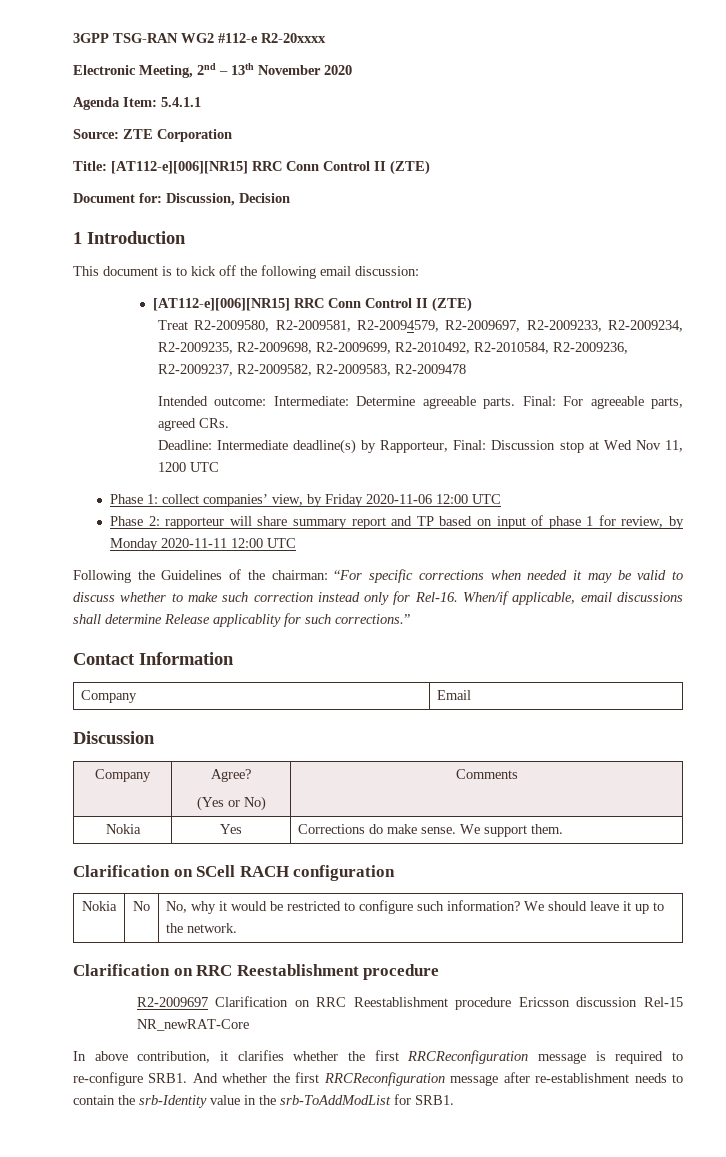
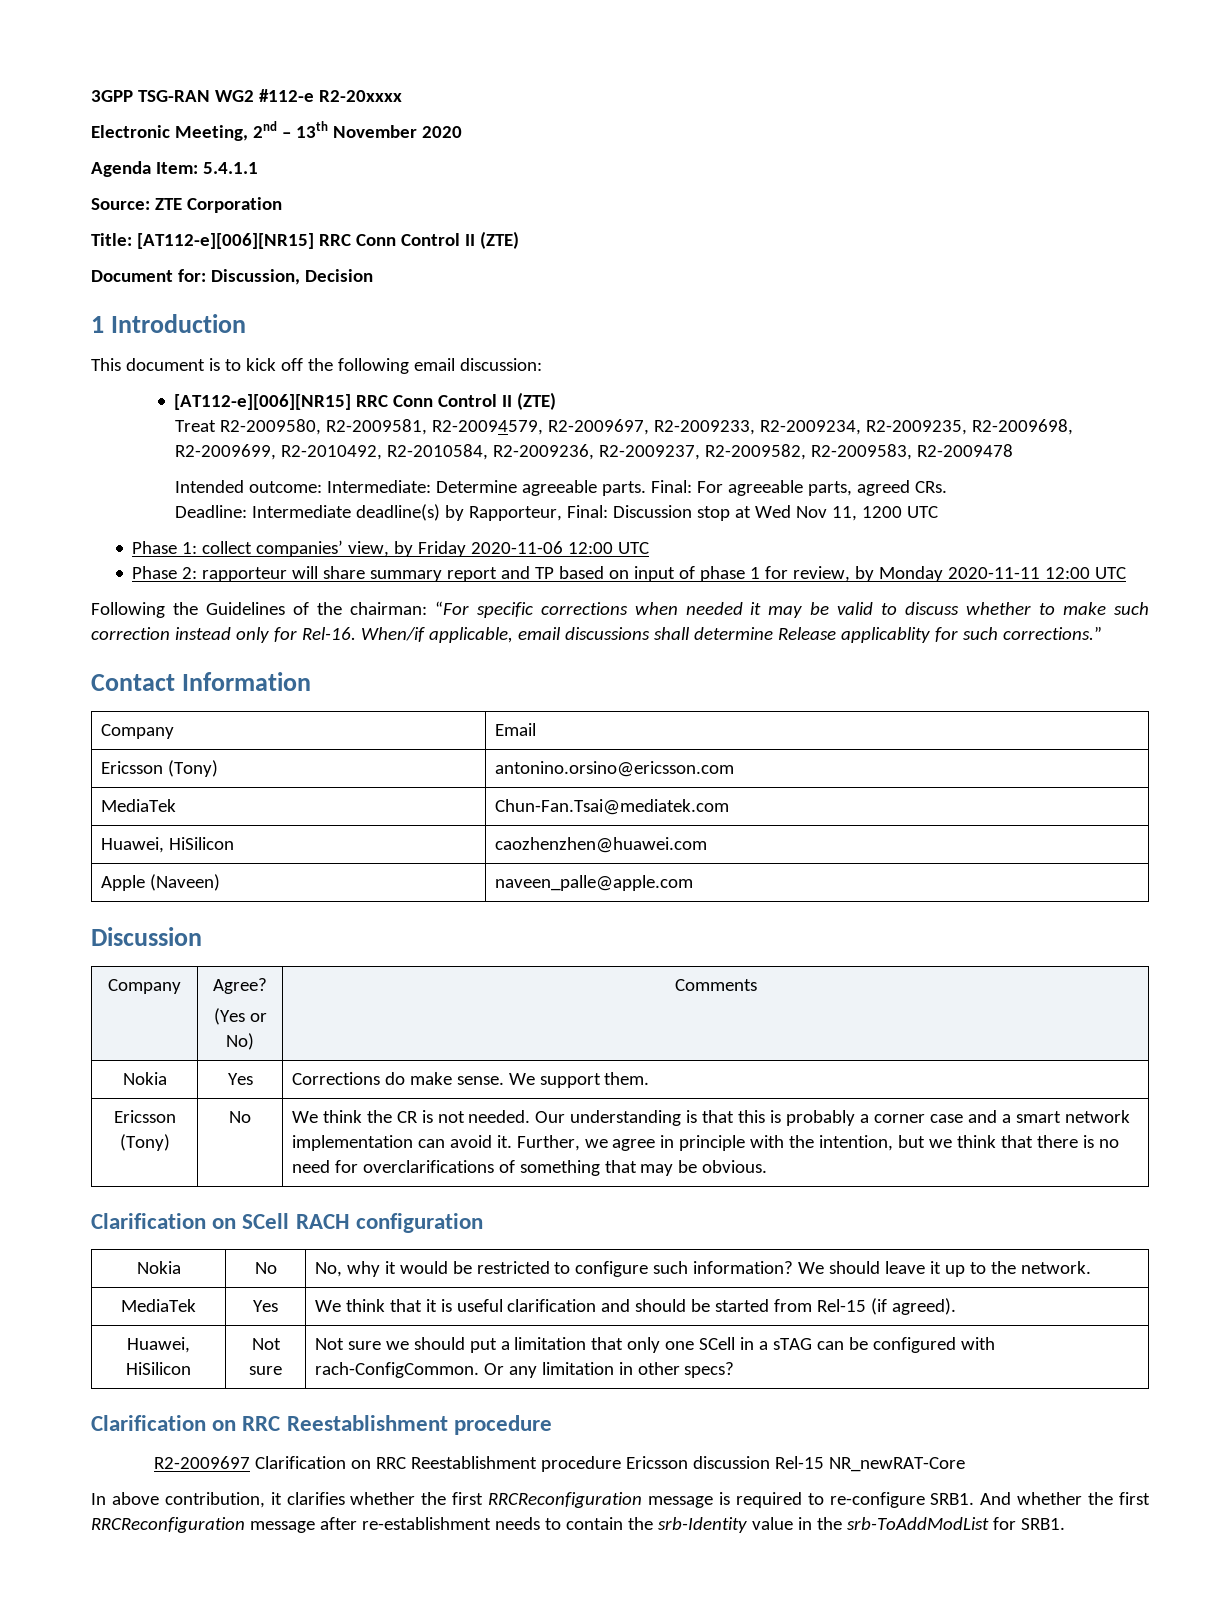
+ Ericsson (Tony) | antonino.orsino@ericsson.com
+ MediaTek | Chun-Fan.Tsai@mediatek.com
+ Huawei, HiSilicon | caozhenzhen@huawei.com
+ Apple (Naveen) | naveen_palle@apple.com
+ Ericsson (Tony) | No | We think the CR is not needed. Our understanding is that this is probably a corner case and a smart network implementation can avoid it. Further, we agree in principle with the intention, but we think that there is no need for overclarifications of something that may be obvious.
+ MediaTek | Yes | We think that it is useful clarification and should be started from Rel-15 (if agreed).
+ Huawei, HiSilicon | Not sure | Not sure we should put a limitation that only one SCell in a sTAG can be configured with rach-ConfigCommon. Or any limitation in other specs?

